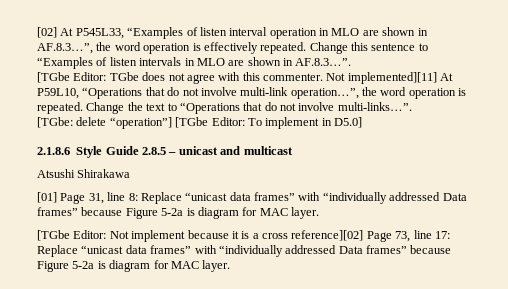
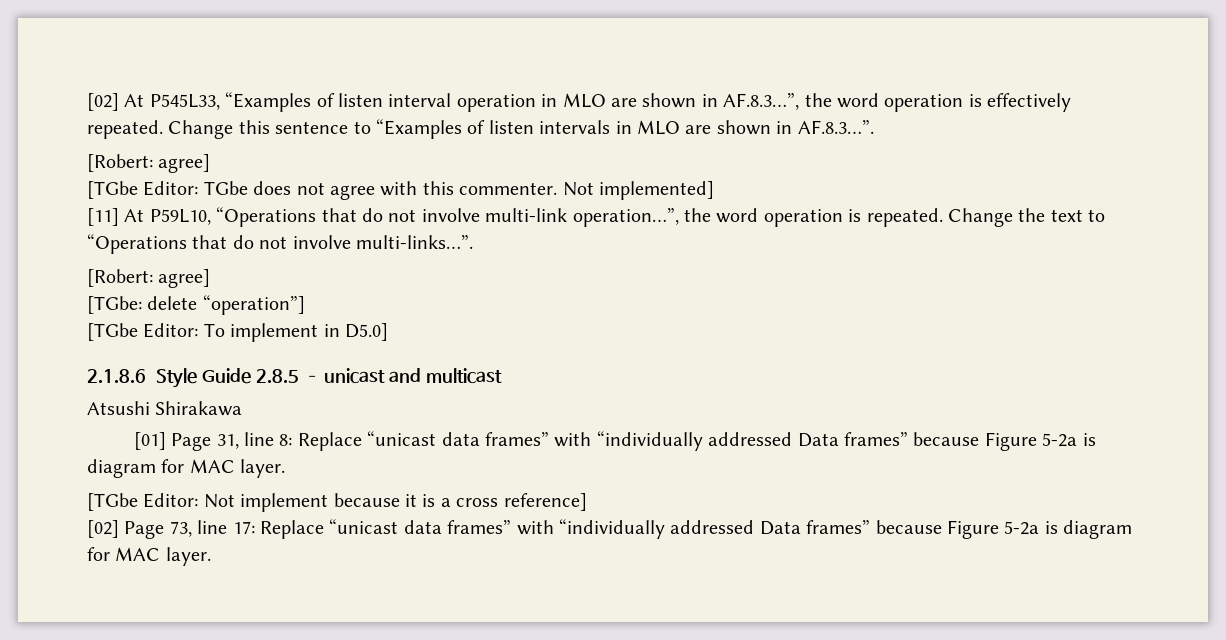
  Change this sentence to “Examples of listen intervals in MLO are shown in AF.8.3…”.
+ [Robert: agree]
- Not implemented][11] At P59L10, “Operations that do not involve multi-link operation…”, the word operation is repeated.
+ Not implemented]
+ [11] At P59L10, “Operations that do not involve multi-link operation…”, the word operation is repeated.
  Change the text to “Operations that do not involve multi-links…”.
+ [Robert: agree]
- [TGbe: delete “operation”] [TGbe Editor: To implement in D5.0]
+ [TGbe: delete “operation”]
+ [TGbe Editor: To implement in D5.0]
- [TGbe Editor: Not implement because it is a cross reference][02] Page 73, line 17: Replace “unicast data frames” with “individually addressed Data frames” because Figure 5-2a is diagram for MAC layer.
+ [TGbe Editor: Not implement because it is a cross reference]
+ [02] Page 73, line 17: Replace “unicast data frames” with “individually addressed Data frames” because Figure 5-2a is diagram for MAC layer.

